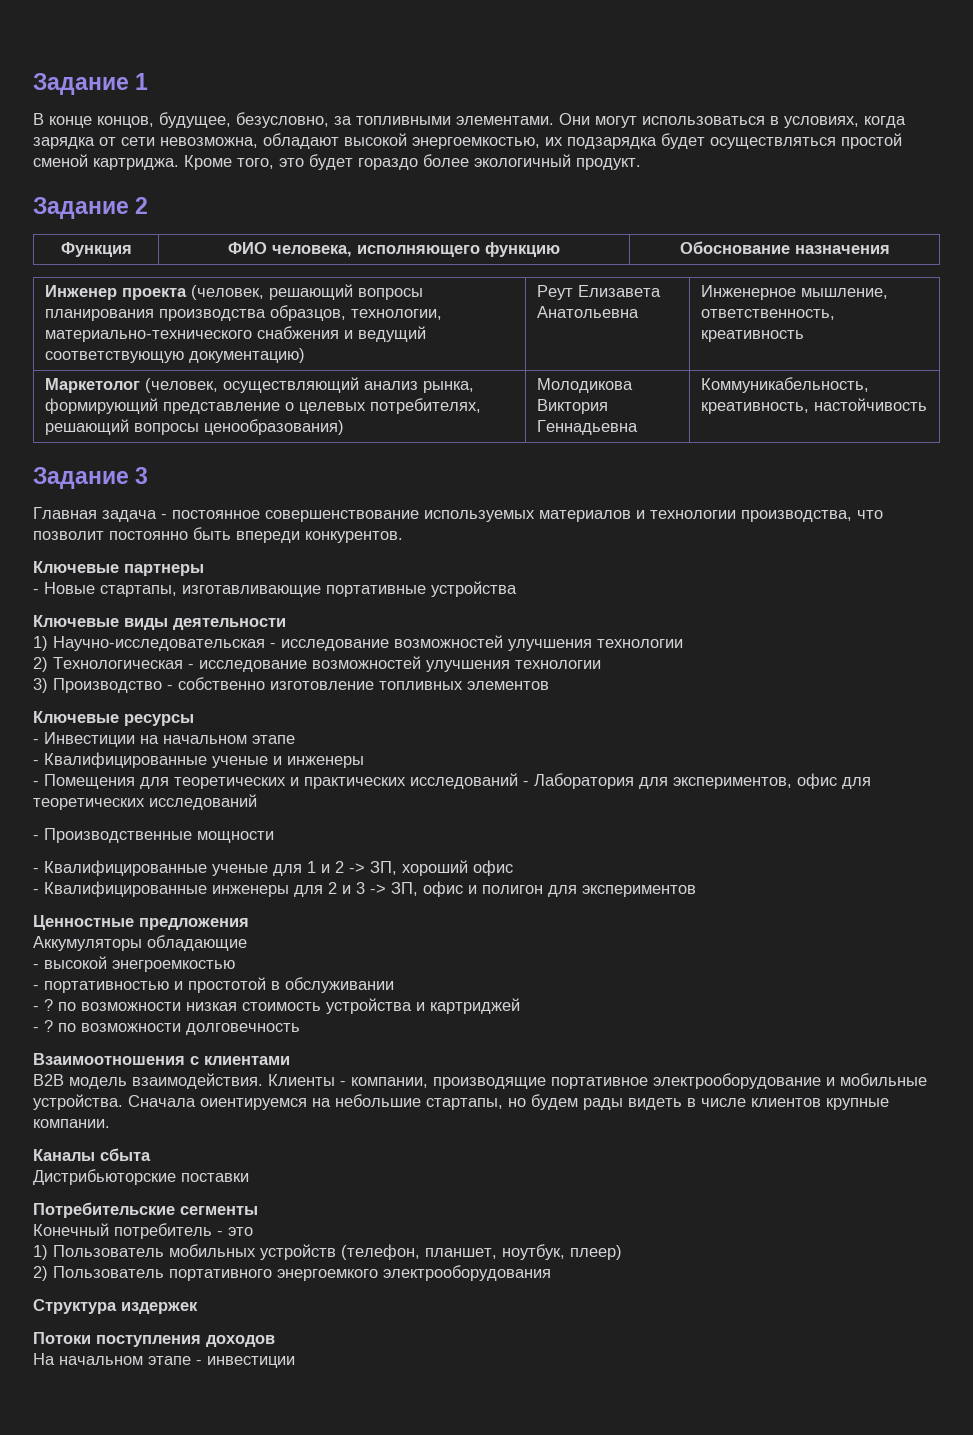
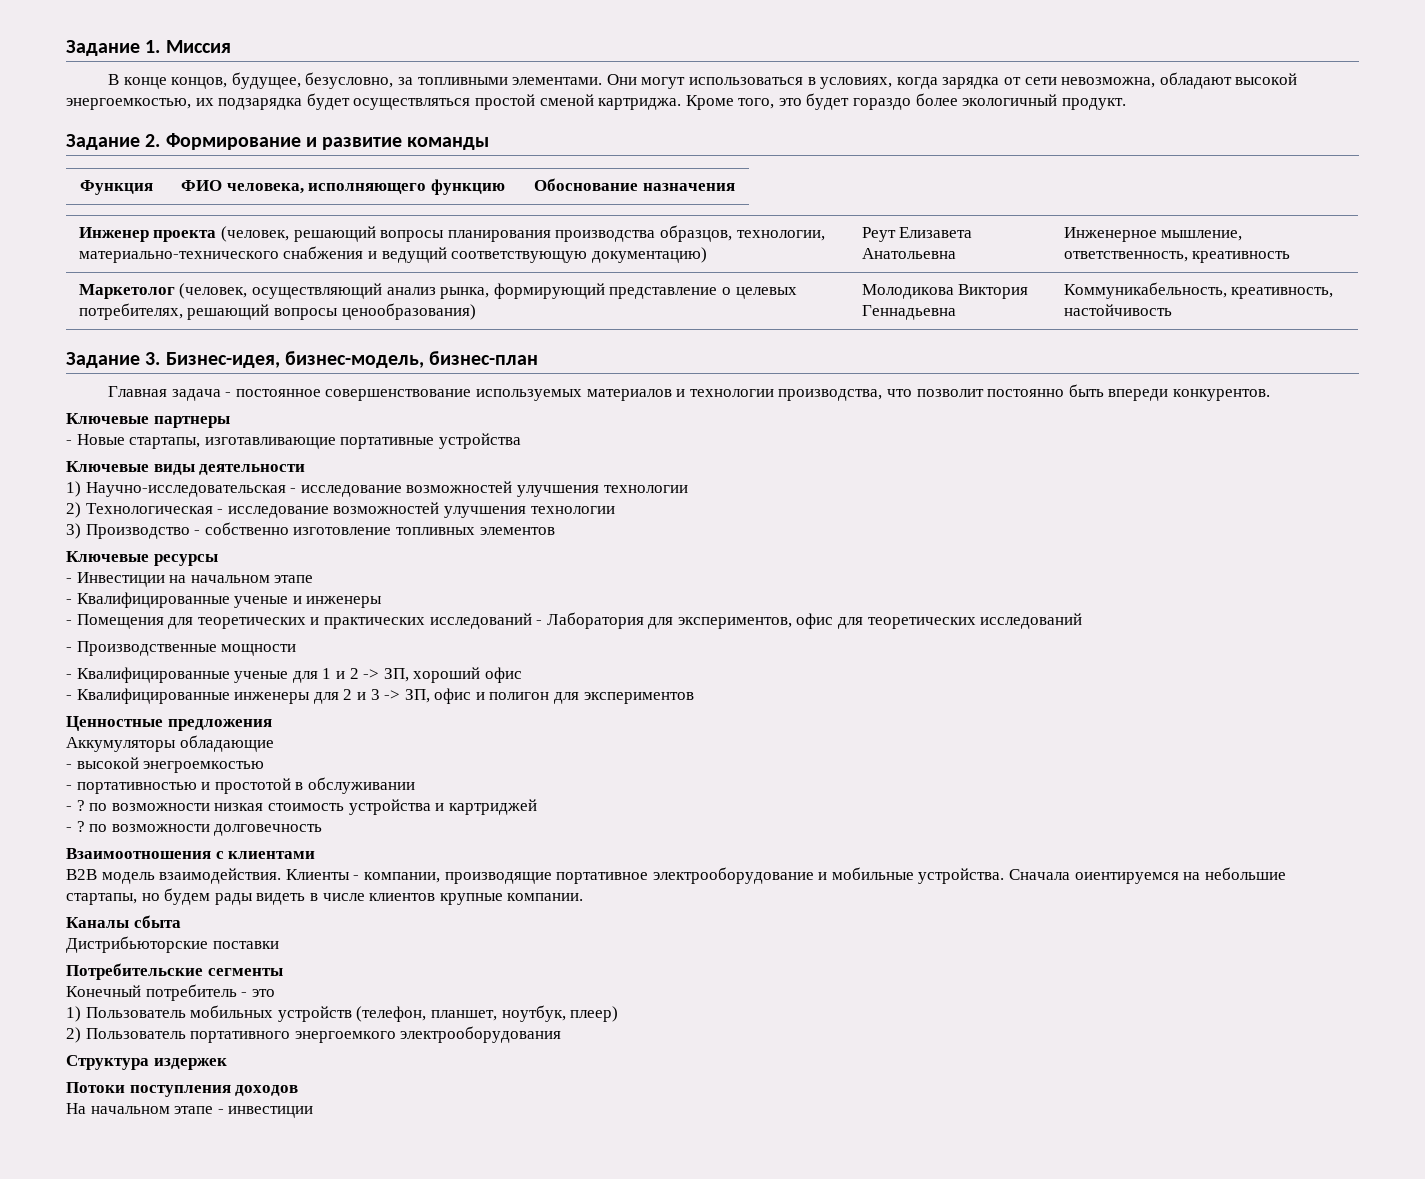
- Задание 1
+ Задание 1. Миссия
- Задание 2
+ Задание 2. Формирование и развитие команды
- Задание 3
+ Задание 3. Бизнес-идея, бизнес-модель, бизнес-план

